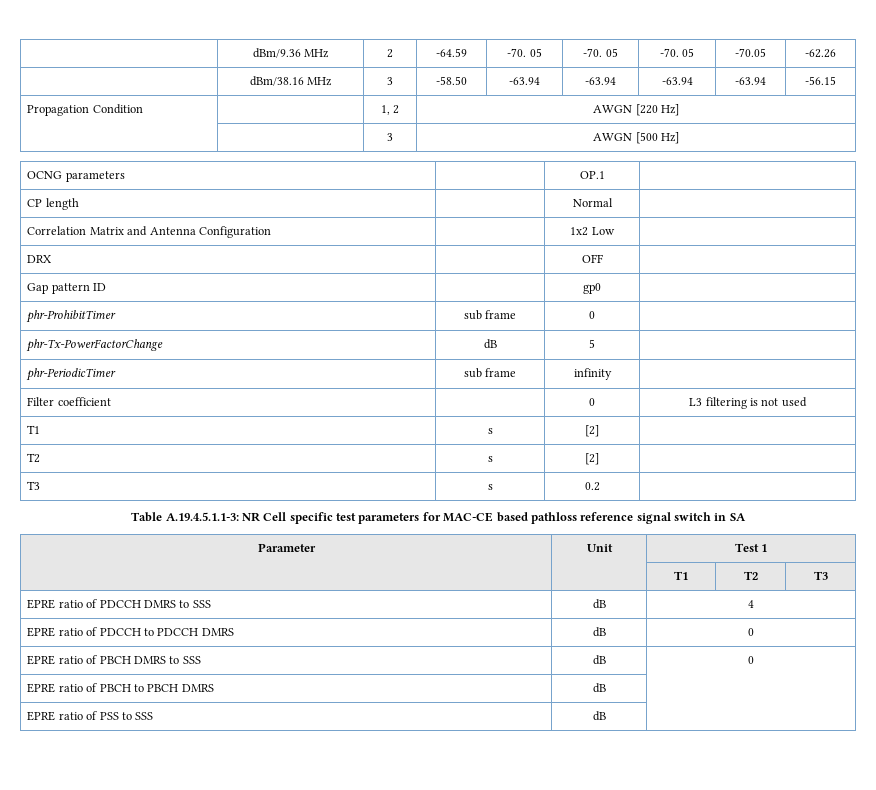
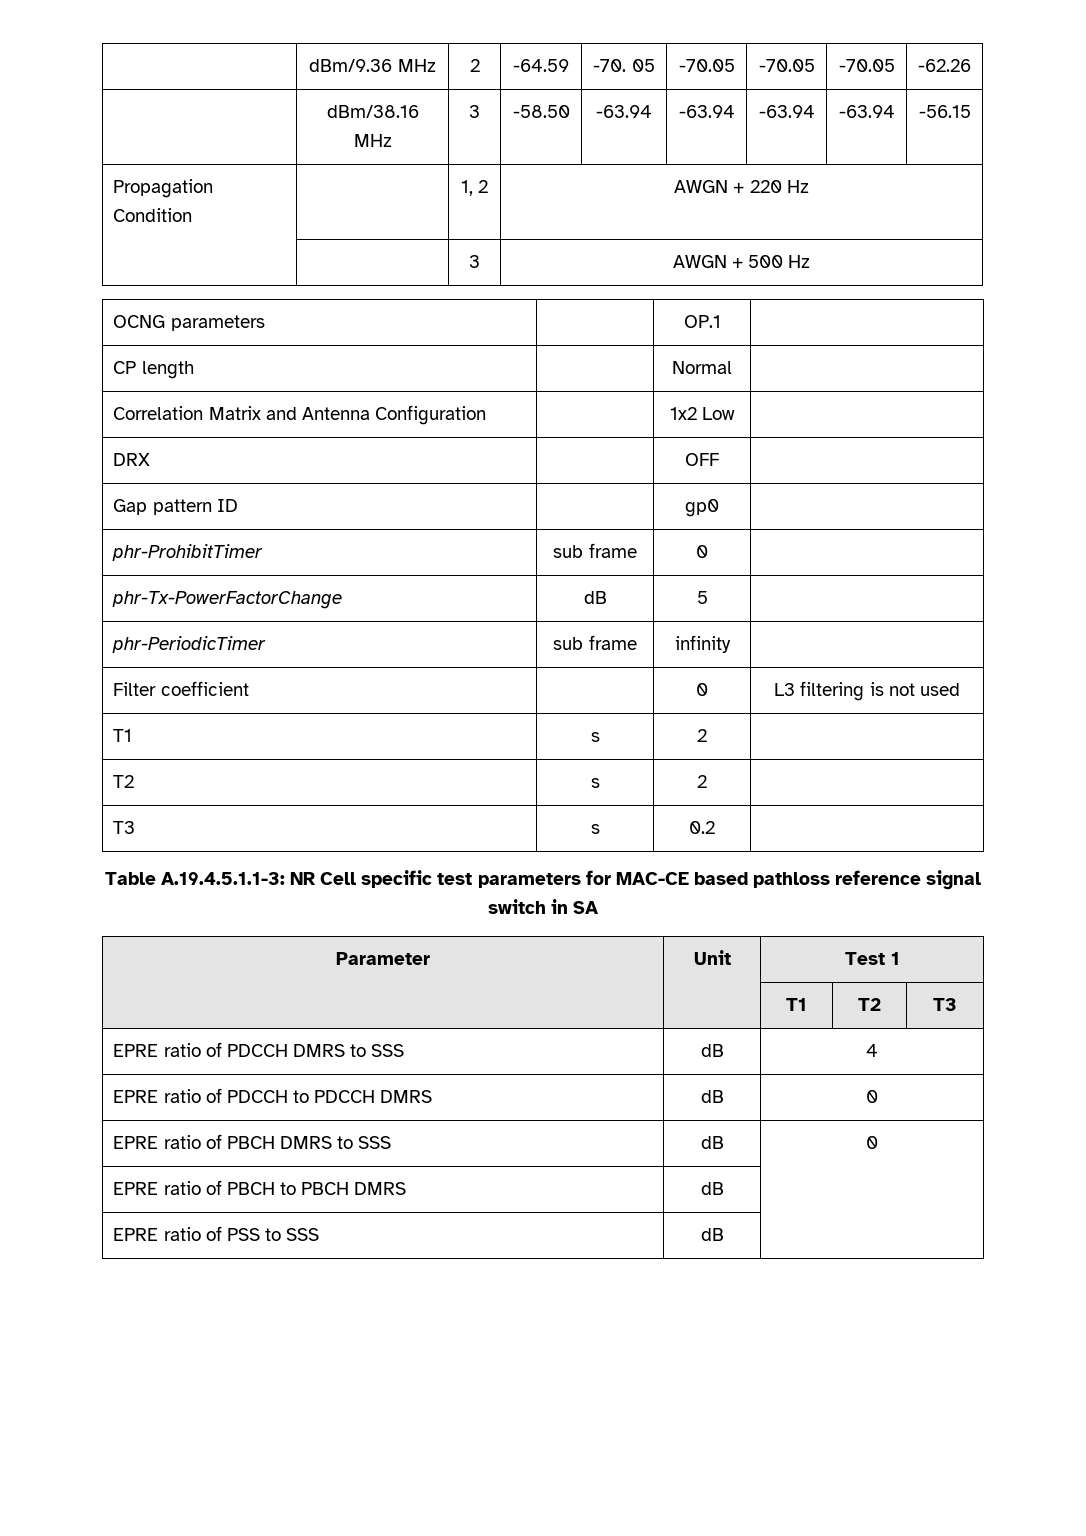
- | dBm/9.36 MHz | 2 | -64.59 | -70. 05 | -70. 05 | -70. 05 | -70.05 | -62.26
+ | dBm/9.36 MHz | 2 | -64.59 | -70. 05 | -70.05 | -70.05 | -70.05 | -62.26
- Propagation Condition | | 1, 2 | AWGN [220 Hz]
+ Propagation Condition | | 1, 2 | AWGN + 220 Hz
- | | 3 | AWGN [500 Hz]
+ | | 3 | AWGN + 500 Hz
- T1 | s | [2] |
+ T1 | s | 2 |
- T2 | s | [2] |
+ T2 | s | 2 |

